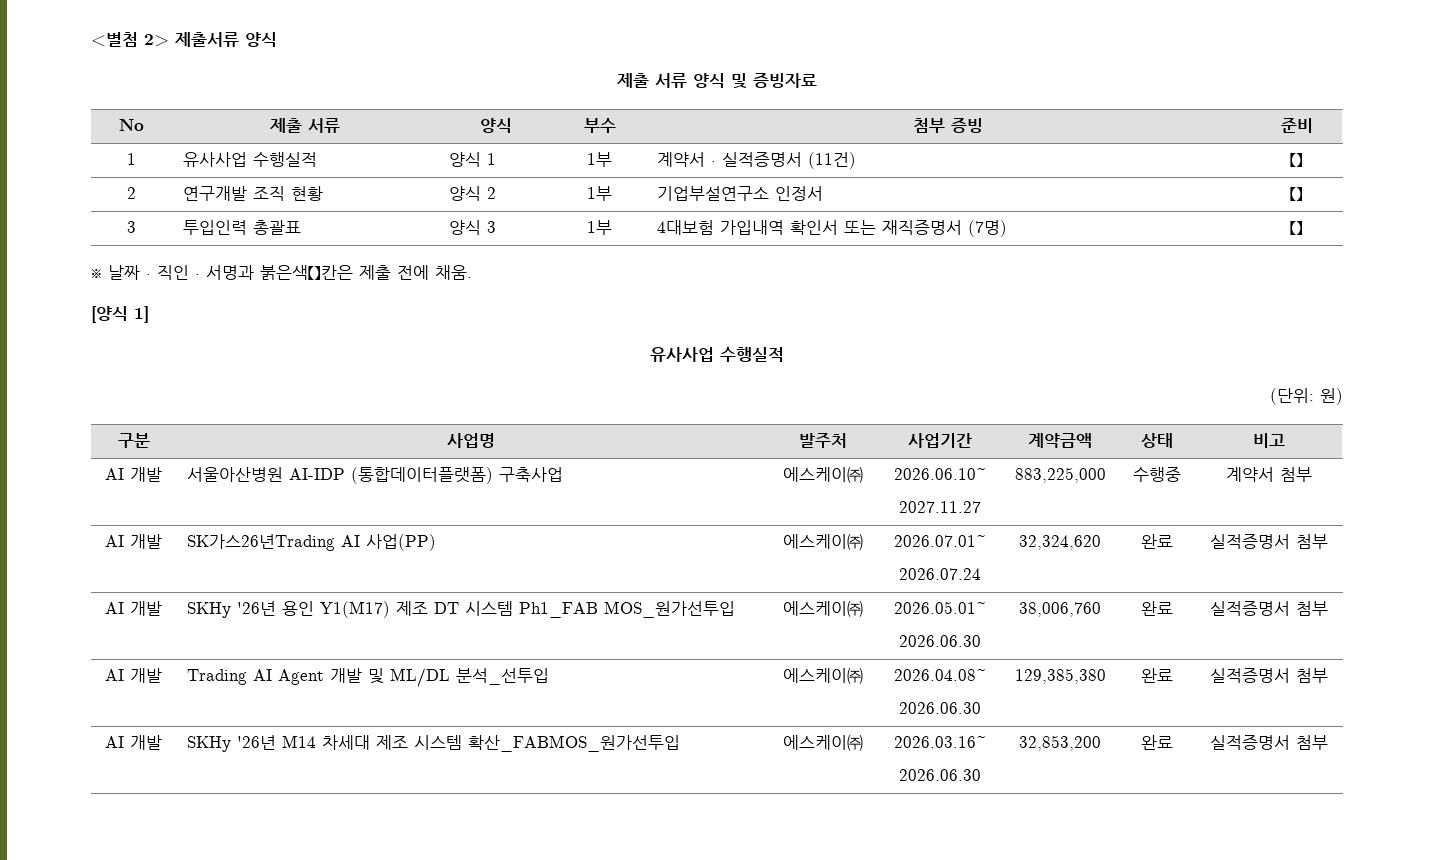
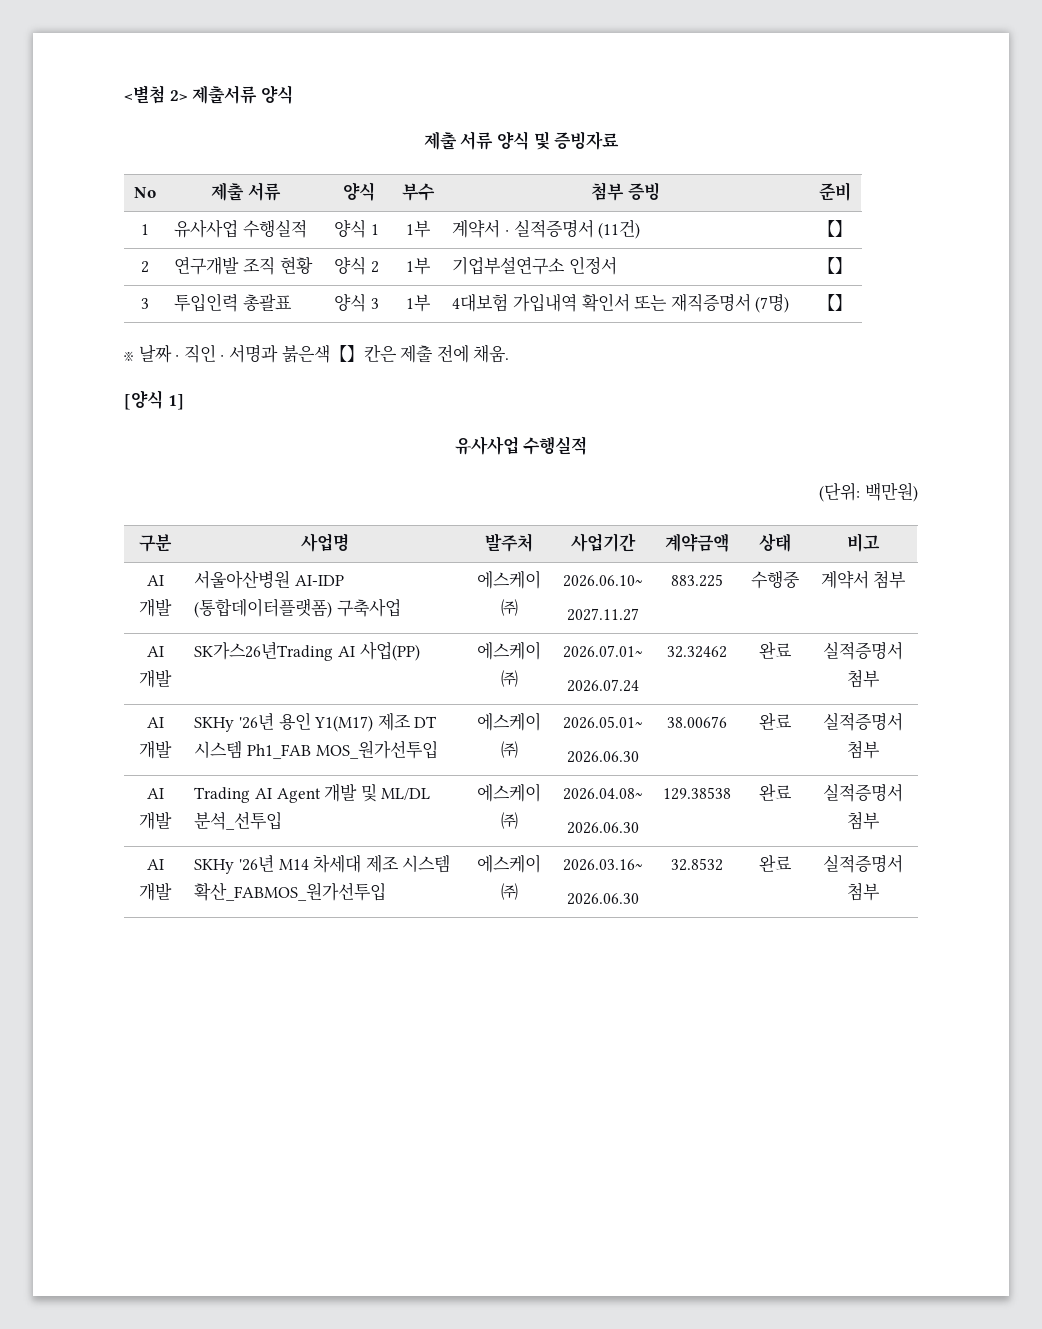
- (단위: 원)
+ (단위: 백만원)
  AI 개발 | 서울아산병원 AI-IDP (통합데이터플랫폼) 구축사업 | 에스케이㈜ | 2026.06.10~
- 2027.11.27 | 883,225,000 | 수행중 | 계약서 첨부
+ 2027.11.27 | 883.225 | 수행중 | 계약서 첨부
  AI 개발 | SK가스26년Trading AI 사업(PP) | 에스케이㈜ | 2026.07.01~
- 2026.07.24 | 32,324,620 | 완료 | 실적증명서 첨부
+ 2026.07.24 | 32.32462 | 완료 | 실적증명서 첨부
  AI 개발 | SKHy '26년 용인 Y1(M17) 제조 DT 시스템 Ph1_FAB MOS_원가선투입 | 에스케이㈜ | 2026.05.01~
- 2026.06.30 | 38,006,760 | 완료 | 실적증명서 첨부
+ 2026.06.30 | 38.00676 | 완료 | 실적증명서 첨부
  AI 개발 | Trading AI Agent 개발 및 ML/DL 분석_선투입 | 에스케이㈜ | 2026.04.08~
- 2026.06.30 | 129,385,380 | 완료 | 실적증명서 첨부
+ 2026.06.30 | 129.38538 | 완료 | 실적증명서 첨부
  AI 개발 | SKHy '26년 M14 차세대 제조 시스템 확산_FABMOS_원가선투입 | 에스케이㈜ | 2026.03.16~
- 2026.06.30 | 32,853,200 | 완료 | 실적증명서 첨부
+ 2026.06.30 | 32.8532 | 완료 | 실적증명서 첨부

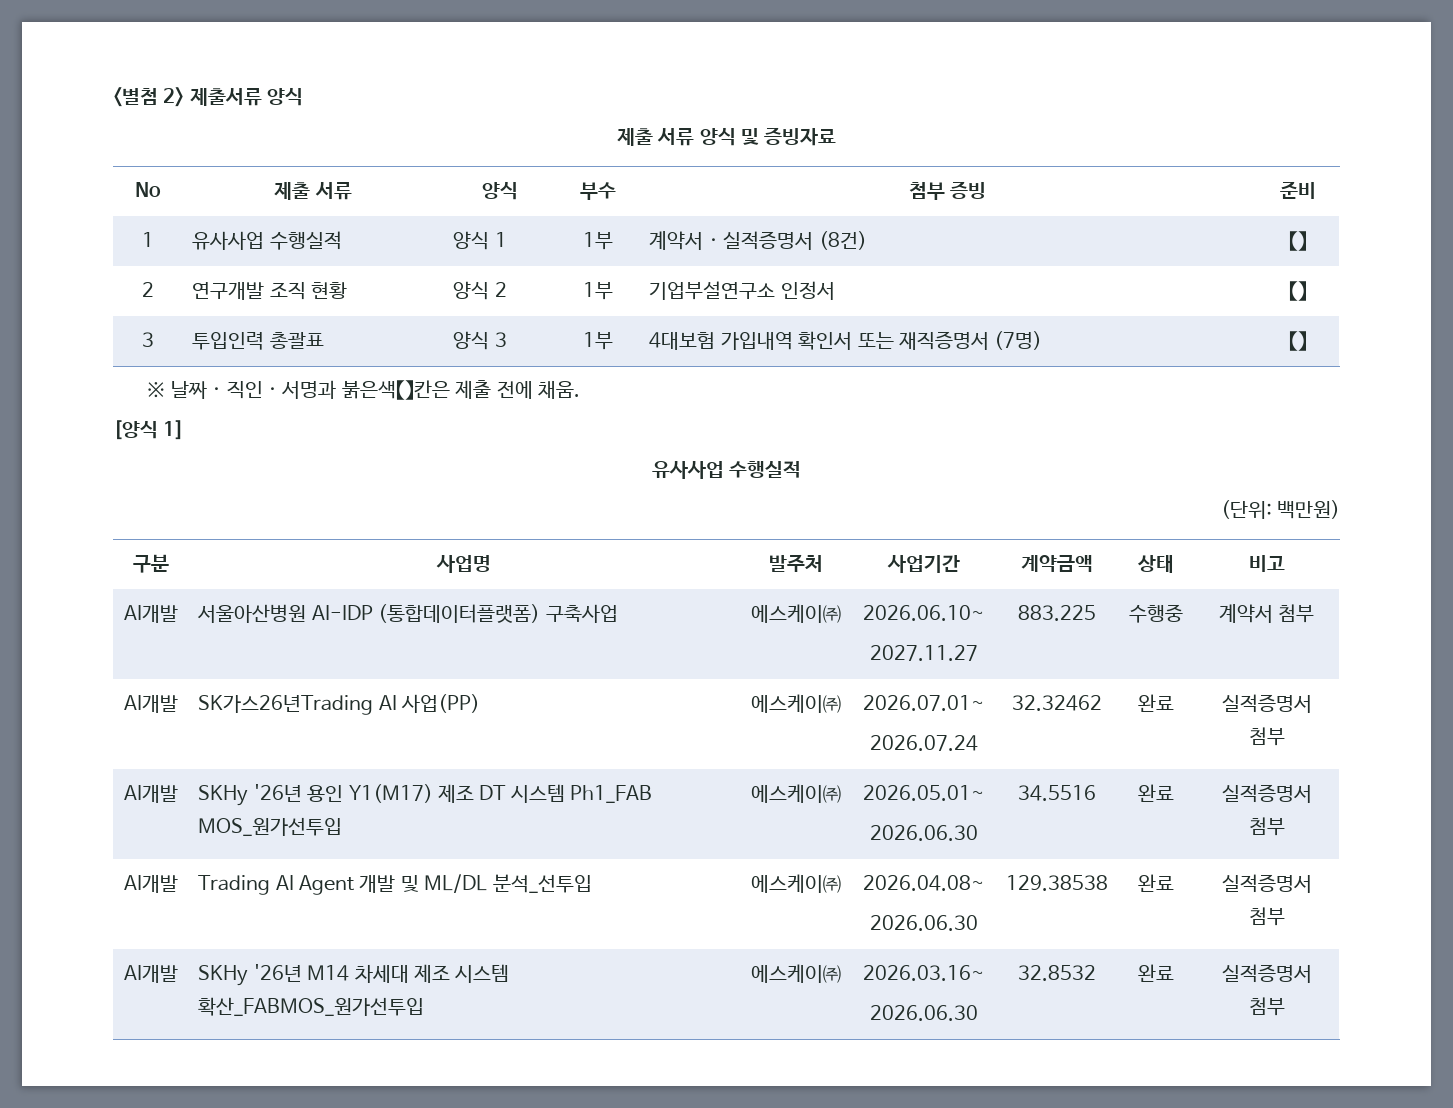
- 1 | 유사사업 수행실적 | 양식 1 | 1부 | 계약서 · 실적증명서 (11건) | 【】
+ 1 | 유사사업 수행실적 | 양식 1 | 1부 | 계약서 · 실적증명서 (8건) | 【】
- AI 개발 | 서울아산병원 AI-IDP (통합데이터플랫폼) 구축사업 | 에스케이㈜ | 2026.06.10~
+ AI개발 | 서울아산병원 AI-IDP (통합데이터플랫폼) 구축사업 | 에스케이㈜ | 2026.06.10~
- AI 개발 | SK가스26년Trading AI 사업(PP) | 에스케이㈜ | 2026.07.01~
+ AI개발 | SK가스26년Trading AI 사업(PP) | 에스케이㈜ | 2026.07.01~
- AI 개발 | SKHy '26년 용인 Y1(M17) 제조 DT 시스템 Ph1_FAB MOS_원가선투입 | 에스케이㈜ | 2026.05.01~
- 2026.06.30 | 38.00676 | 완료 | 실적증명서 첨부
- AI 개발 | Trading AI Agent 개발 및 ML/DL 분석_선투입 | 에스케이㈜ | 2026.04.08~
+ AI개발 | SKHy '26년 용인 Y1(M17) 제조 DT 시스템 Ph1_FAB MOS_원가선투입 | 에스케이㈜ | 2026.05.01~
+ 2026.06.30 | 34.5516 | 완료 | 실적증명서 첨부
+ AI개발 | Trading AI Agent 개발 및 ML/DL 분석_선투입 | 에스케이㈜ | 2026.04.08~
- AI 개발 | SKHy '26년 M14 차세대 제조 시스템 확산_FABMOS_원가선투입 | 에스케이㈜ | 2026.03.16~
+ AI개발 | SKHy '26년 M14 차세대 제조 시스템 확산_FABMOS_원가선투입 | 에스케이㈜ | 2026.03.16~

